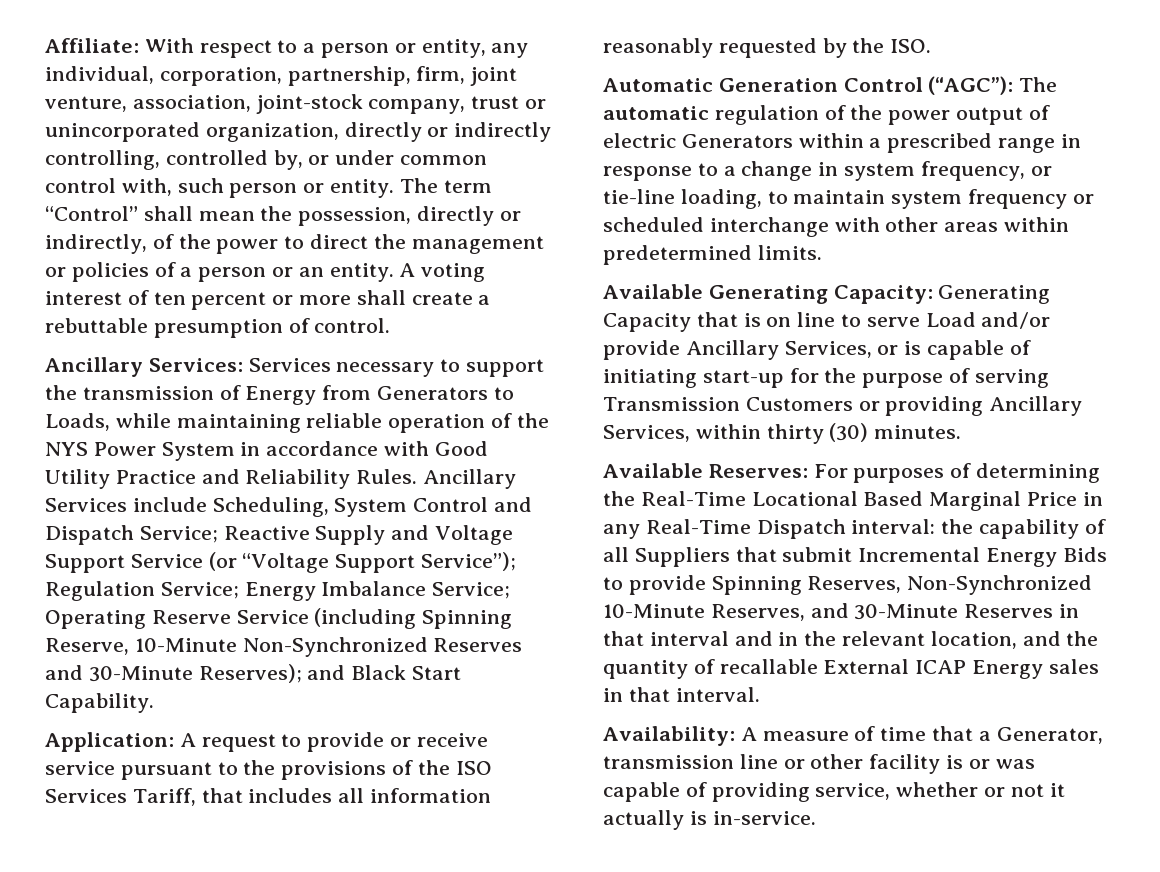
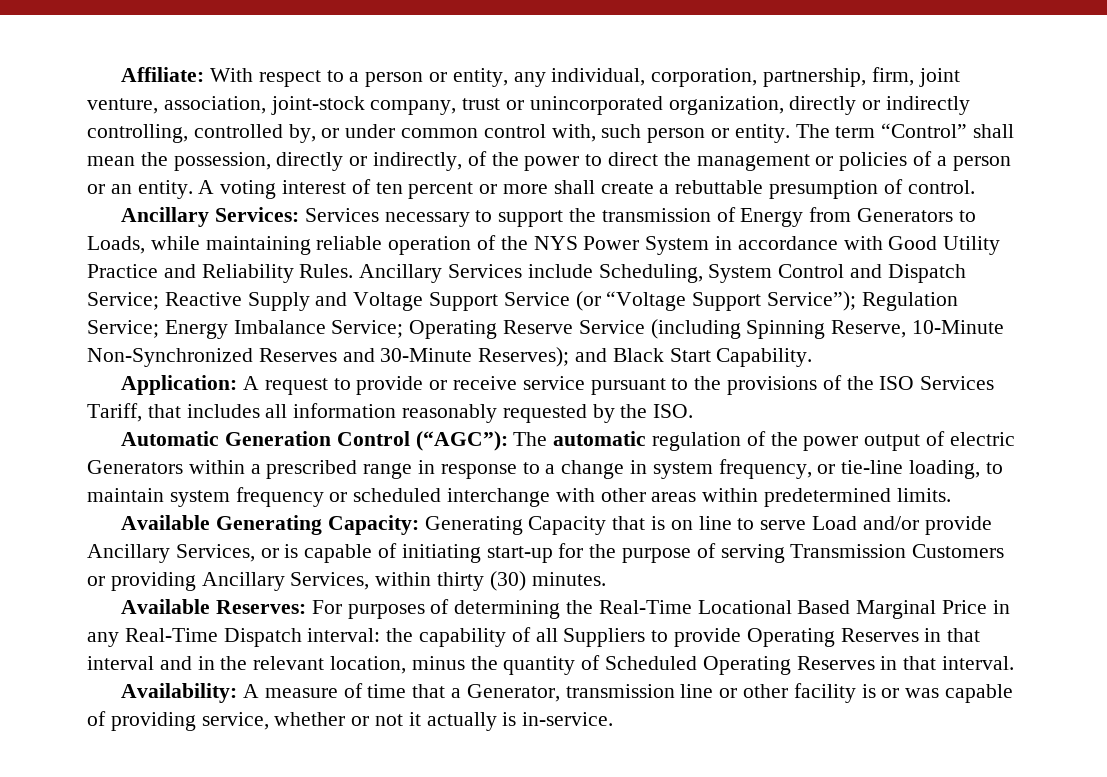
- Available Reserves: For purposes of determining the Real-Time Locational Based Marginal Price in any Real-Time Dispatch interval: the capability of all Suppliers that submit Incremental Energy Bids to provide Spinning Reserves, Non-Synchronized 10-Minute Reserves, and 30-Minute Reserves in that interval and in the relevant location, and the quantity of recallable External ICAP Energy sales in that interval.
+ Available Reserves: For purposes of determining the Real-Time Locational Based Marginal Price in any Real-Time Dispatch interval: the capability of all Suppliers to provide Operating Reserves in that interval and in the relevant location, minus the quantity of Scheduled Operating Reserves in that interval.

